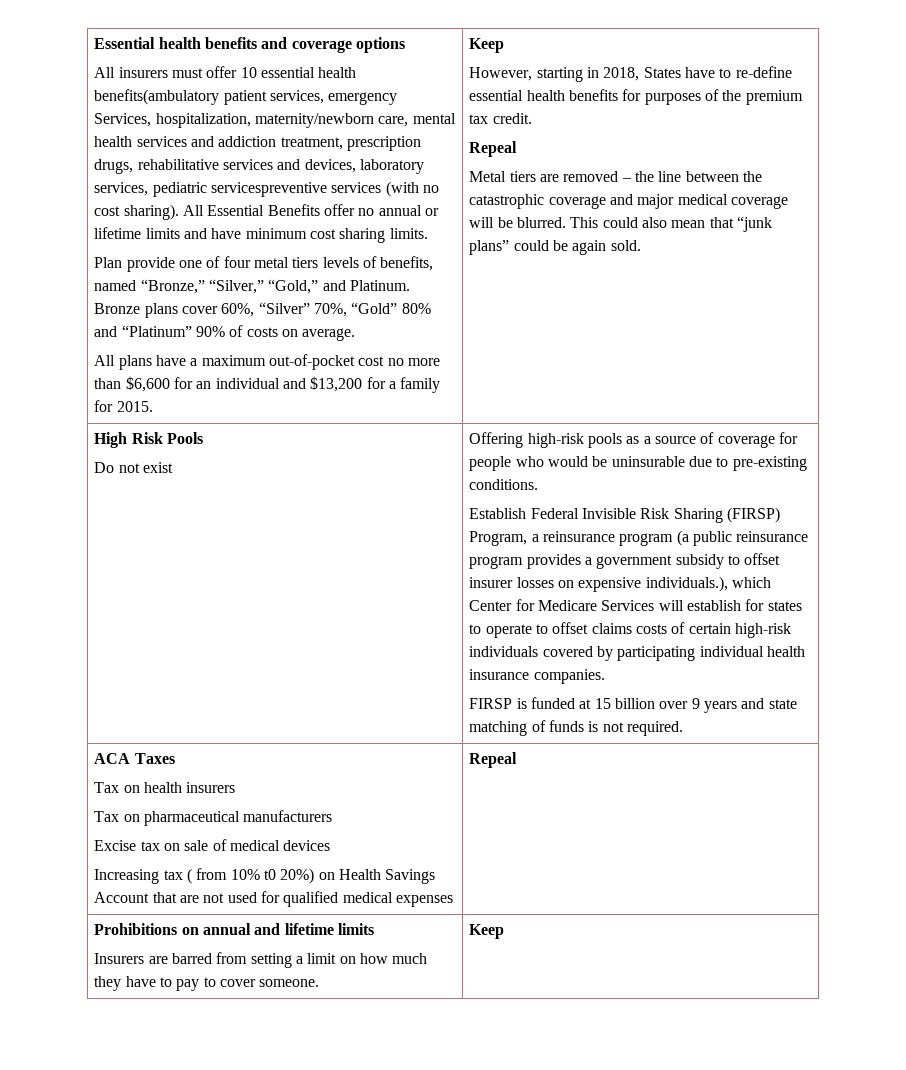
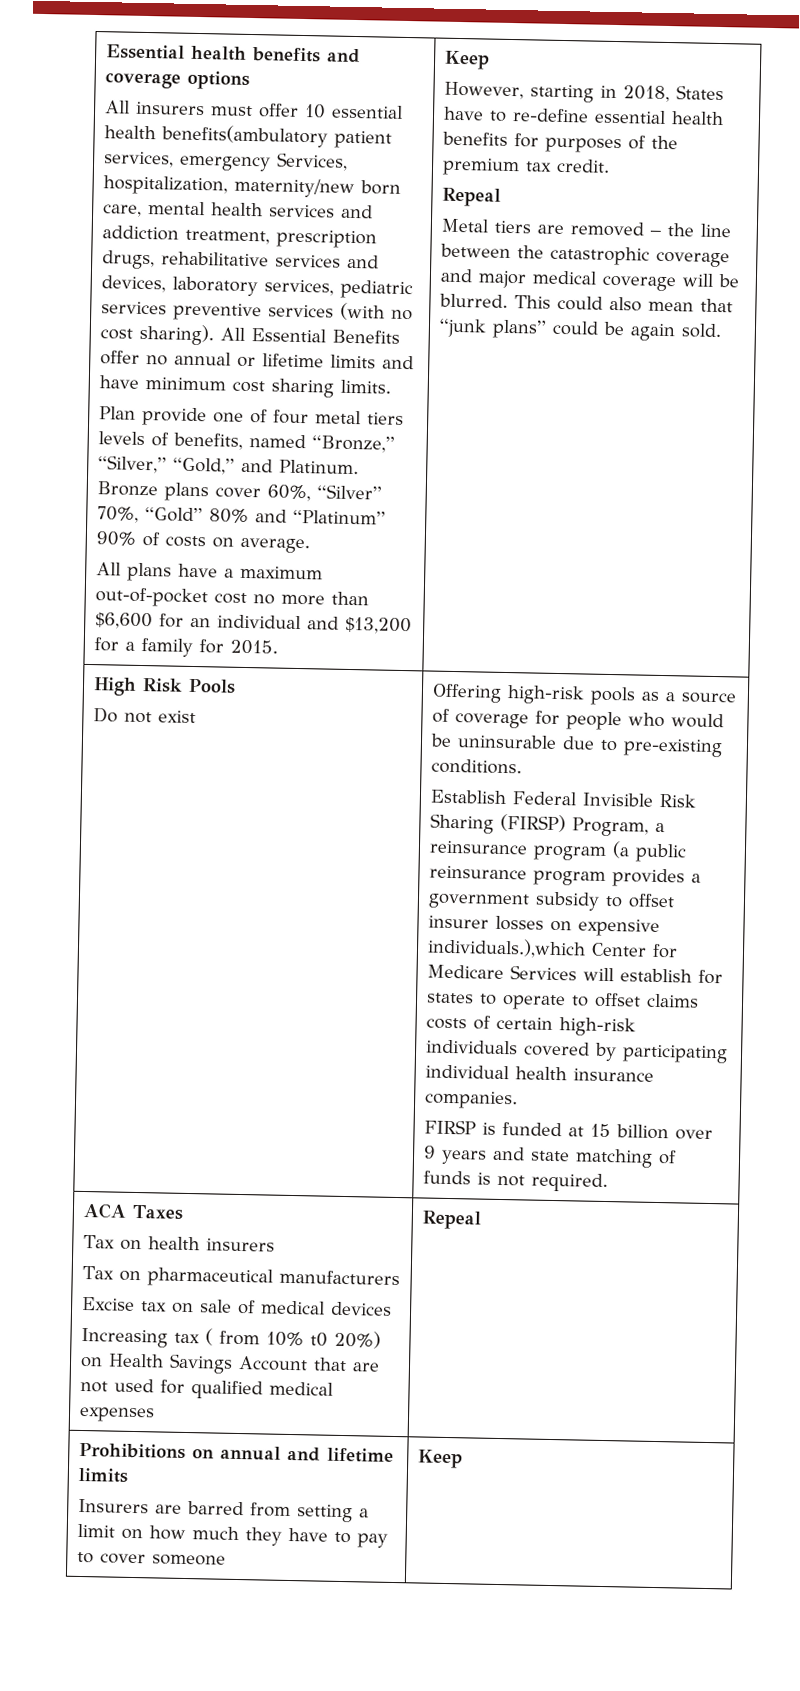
- All insurers must offer 10 essential health benefits(ambulatory patient services, emergency Services, hospitalization, maternity/newborn care, mental health services and addiction treatment, prescription drugs, rehabilitative services and devices, laboratory services, pediatric servicespreventive services (with no cost sharing).
+ All insurers must offer 10 essential health benefits(ambulatory patient services, emergency Services, hospitalization, maternity/new born care, mental health services and addiction treatment, prescription drugs, rehabilitative services and devices, laboratory services, pediatric services preventive services (with no cost sharing).
- Establish Federal Invisible Risk Sharing (FIRSP) Program, a reinsurance program (a public reinsurance program provides a government subsidy to offset insurer losses on expensive individuals.), which Center for Medicare Services will establish for states to operate to offset claims costs of certain high-risk individuals covered by participating individual health insurance companies.
+ Establish Federal Invisible Risk Sharing (FIRSP) Program, a reinsurance program (a public reinsurance program provides a government subsidy to offset insurer losses on expensive individuals.),which Center for Medicare Services will establish for states to operate to offset claims costs of certain high-risk individuals covered by participating individual health insurance companies.
  Prohibitions on annual and lifetime limits
- Insurers are barred from setting a limit on how much they have to pay to cover someone. | Keep
+ Insurers are barred from setting a limit on how much they have to pay to cover someone | Keep

